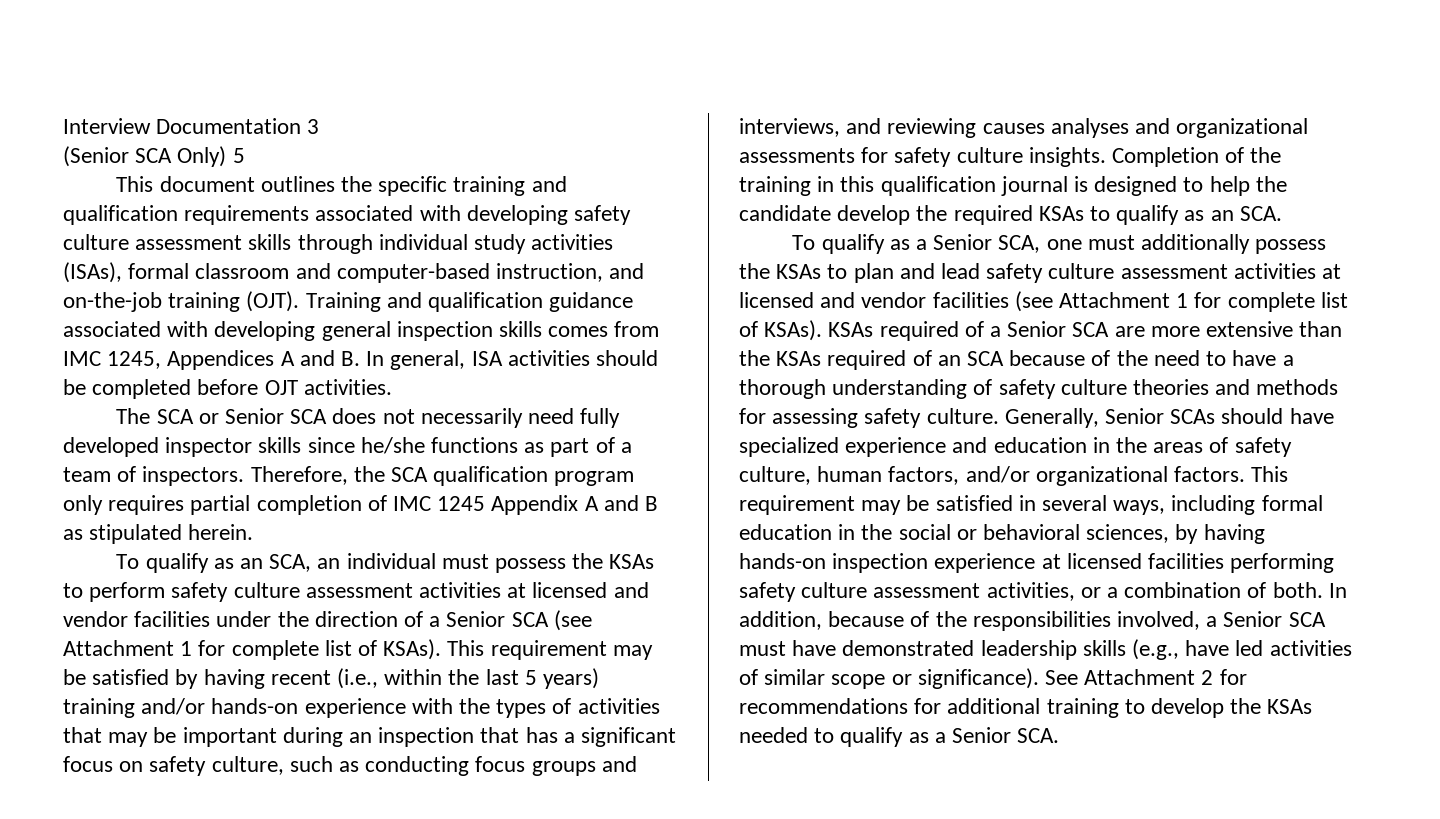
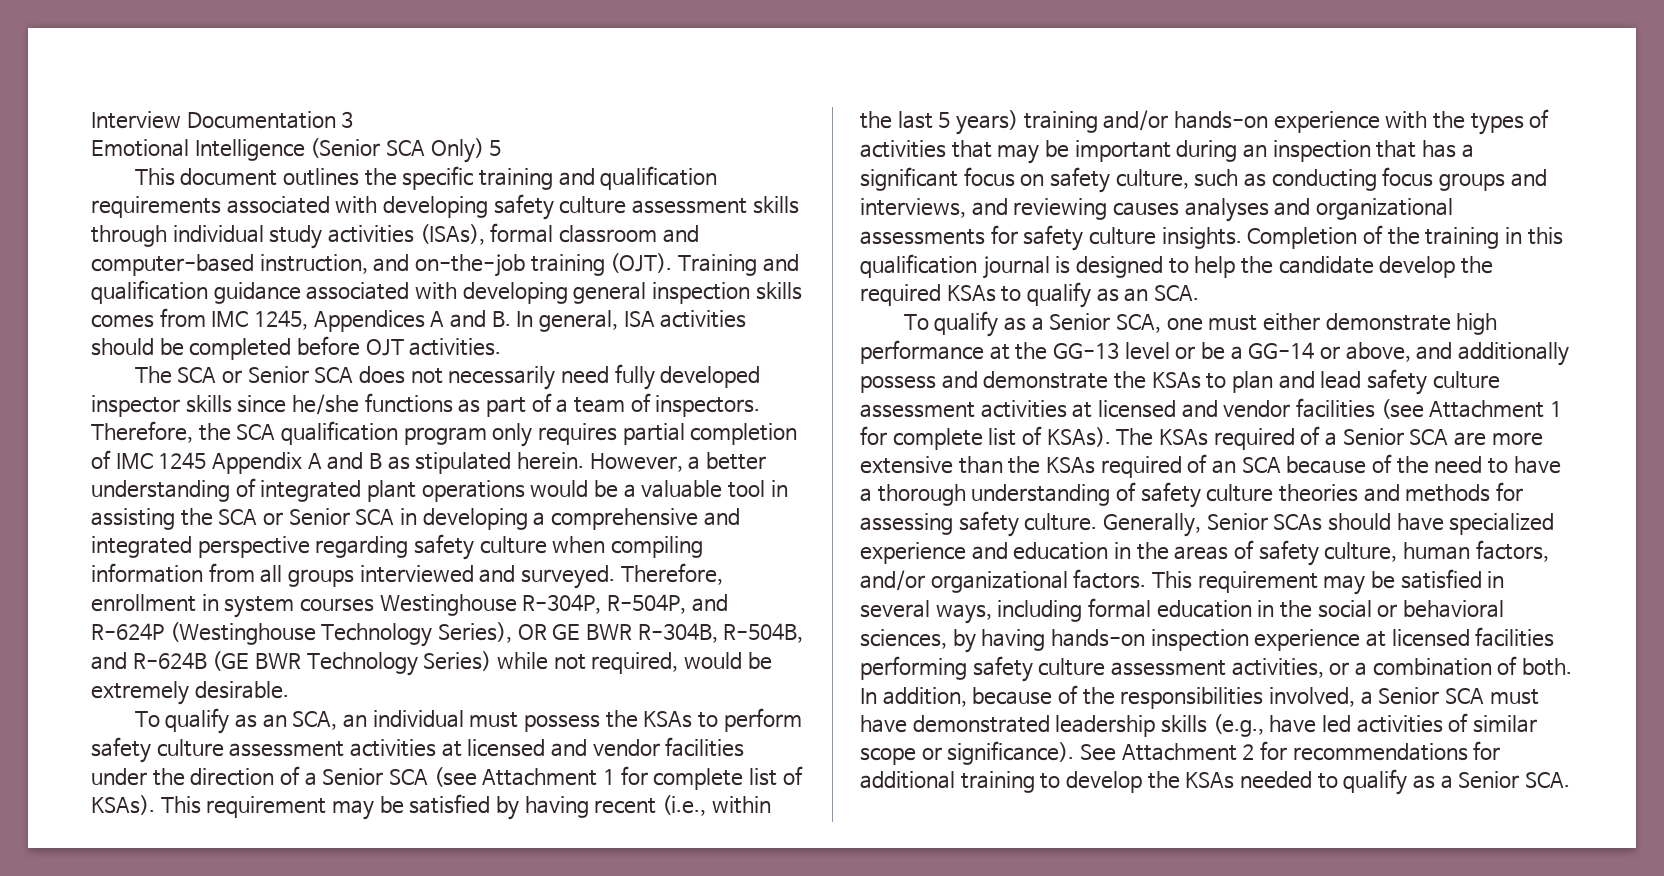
- (Senior SCA Only) 5
+ Emotional Intelligence (Senior SCA Only) 5
+ However, a better understanding of integrated plant operations would be a valuable tool in assisting the SCA or Senior SCA in developing a comprehensive and integrated perspective regarding safety culture when compiling information from all groups interviewed and surveyed. Therefore, enrollment in system courses Westinghouse R-304P, R-504P, and R-624P (Westinghouse Technology Series), OR GE BWR R-304B, R-504B, and R-624B (GE BWR Technology Series) while not required, would be extremely desirable.
- To qualify as a Senior SCA, one must additionally possess the KSAs to plan and lead safety culture assessment activities at licensed and vendor facilities (see Attachment 1 for complete list of KSAs).
+ To qualify as a Senior SCA, one must either demonstrate high performance at the GG-13 level or be a GG-14 or above, and additionally possess and demonstrate the KSAs to plan and lead safety culture assessment activities at licensed and vendor facilities (see Attachment 1 for complete list of KSAs).
- KSAs required of a Senior SCA are more extensive than the KSAs required of an SCA because of the need to have a thorough understanding of safety culture theories and methods for assessing safety culture.
+ The KSAs required of a Senior SCA are more extensive than the KSAs required of an SCA because of the need to have a thorough understanding of safety culture theories and methods for assessing safety culture.

